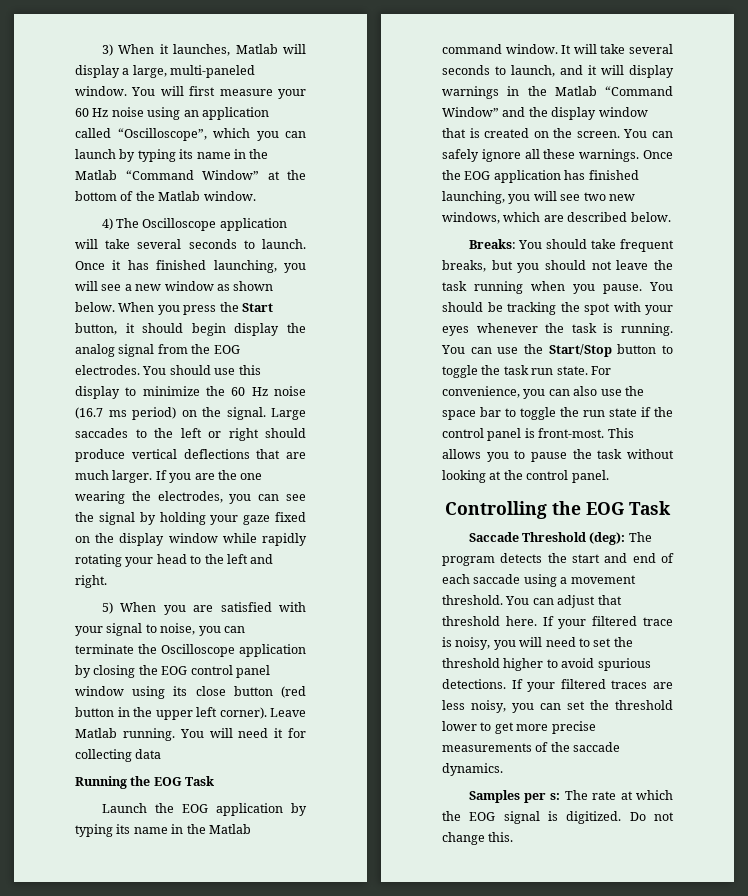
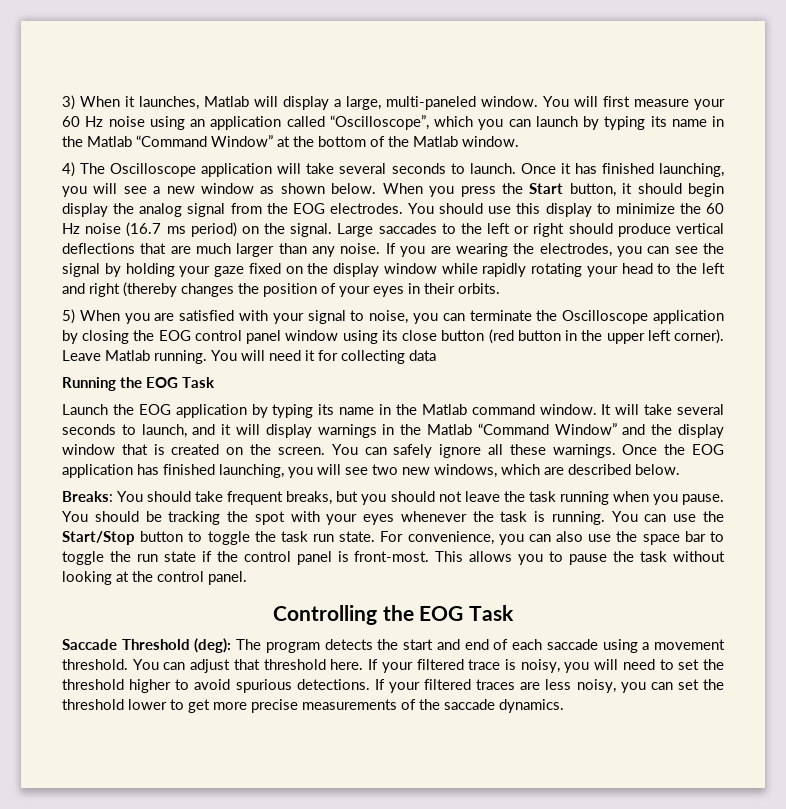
- Large saccades to the left or right should produce vertical deflections that are much larger.
+ Large saccades to the left or right should produce vertical deflections that are much larger than any noise.
- If you are the one wearing the electrodes, you can see the signal by holding your gaze fixed on the display window while rapidly rotating your head to the left and right.
+ If you are wearing the electrodes, you can see the signal by holding your gaze fixed on the display window while rapidly rotating your head to the left and right (thereby changes the position of your eyes in their orbits.
- Samples per s: The rate at which the EOG signal is digitized. Do not change this.

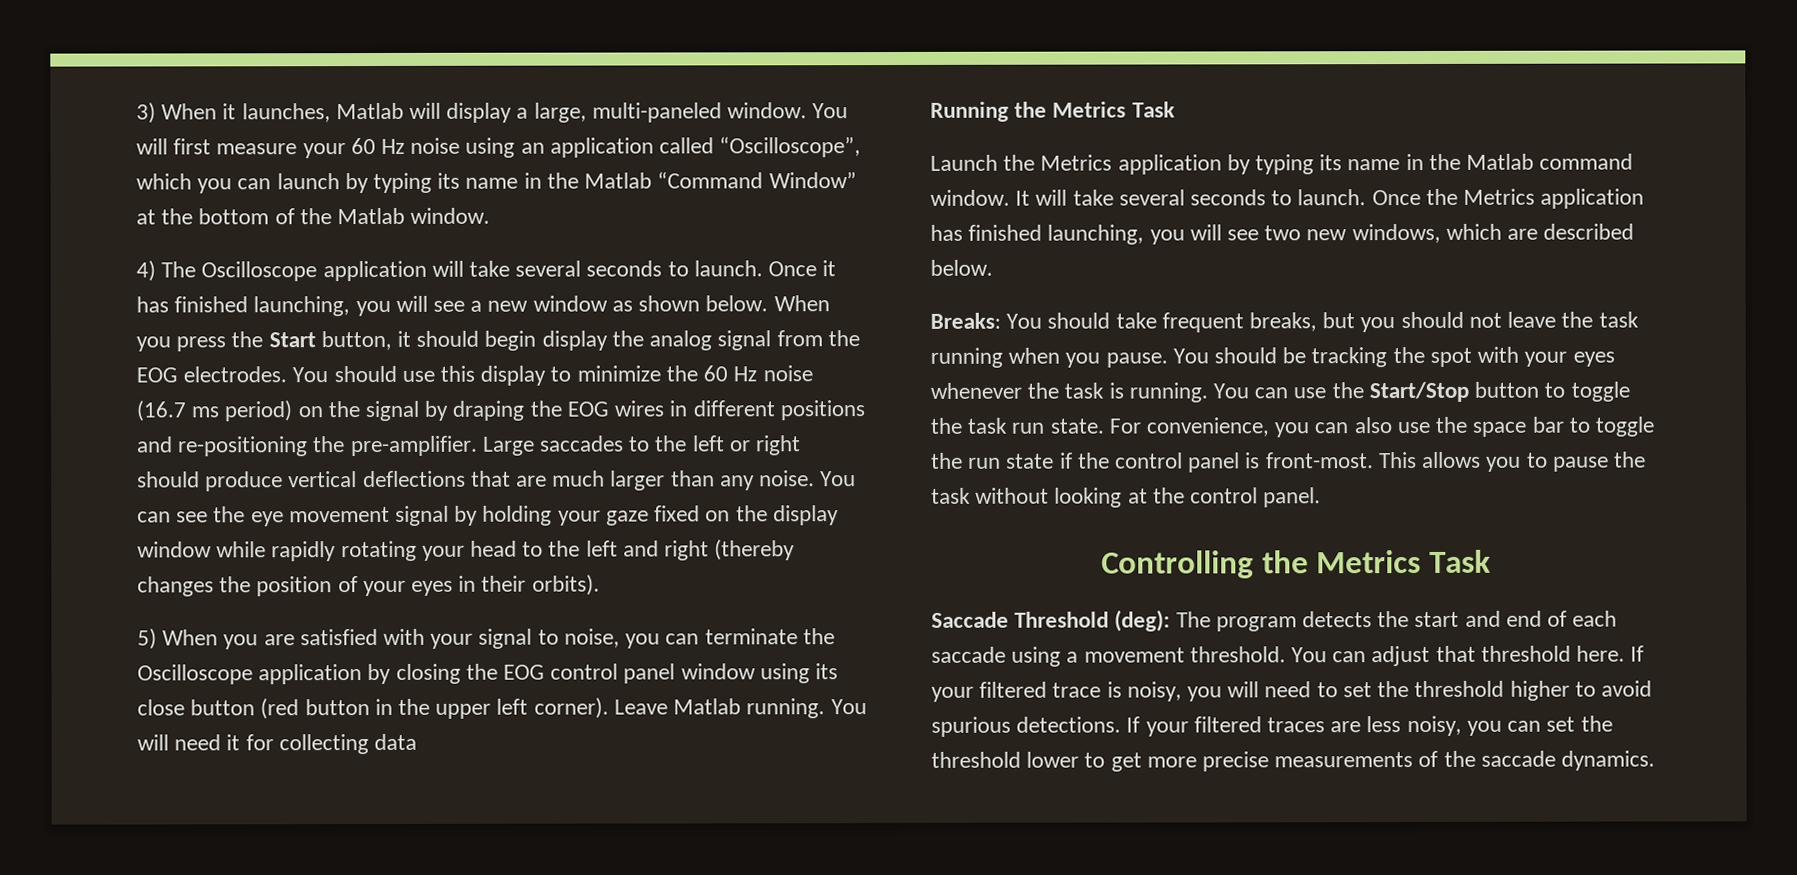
- You should use this display to minimize the 60 Hz noise (16.7 ms period) on the signal.
+ You should use this display to minimize the 60 Hz noise (16.7 ms period) on the signal by draping the EOG wires in different positions and re-positioning the pre-amplifier.
- If you are wearing the electrodes, you can see the signal by holding your gaze fixed on the display window while rapidly rotating your head to the left and right (thereby changes the position of your eyes in their orbits.
+ You can see the eye movement signal by holding your gaze fixed on the display window while rapidly rotating your head to the left and right (thereby changes the position of your eyes in their orbits).
- Running the EOG Task
+ Running the Metrics Task
- Launch the EOG application by typing its name in the Matlab command window.
+ Launch the Metrics application by typing its name in the Matlab command window.
- It will take several seconds to launch, and it will display warnings in the Matlab “Command Window” and the display window that is created on the screen. You can safely ignore all these warnings.
+ It will take several seconds to launch.
- Once the EOG application has finished launching, you will see two new windows, which are described below.
+ Once the Metrics application has finished launching, you will see two new windows, which are described below.
- Controlling the EOG Task
+ Controlling the Metrics Task

